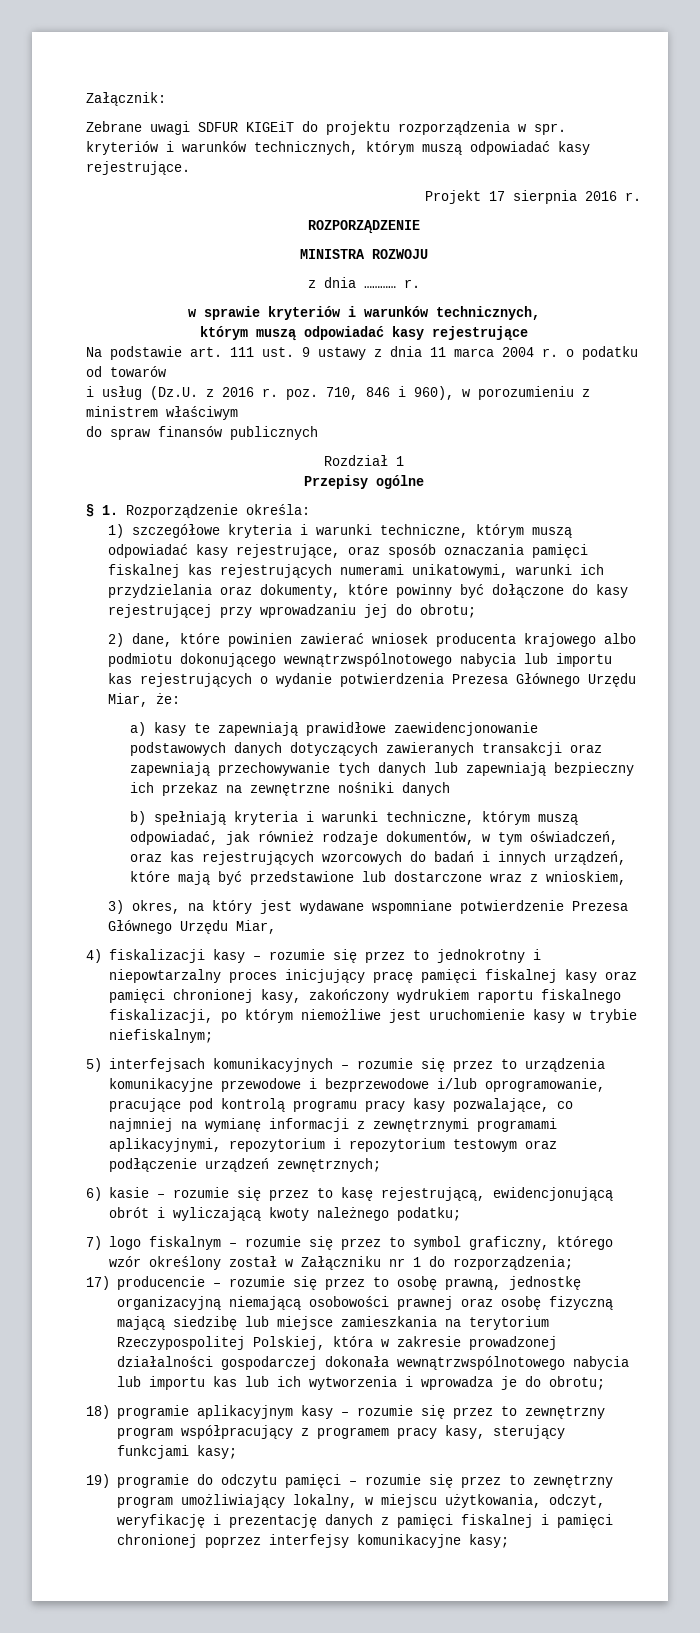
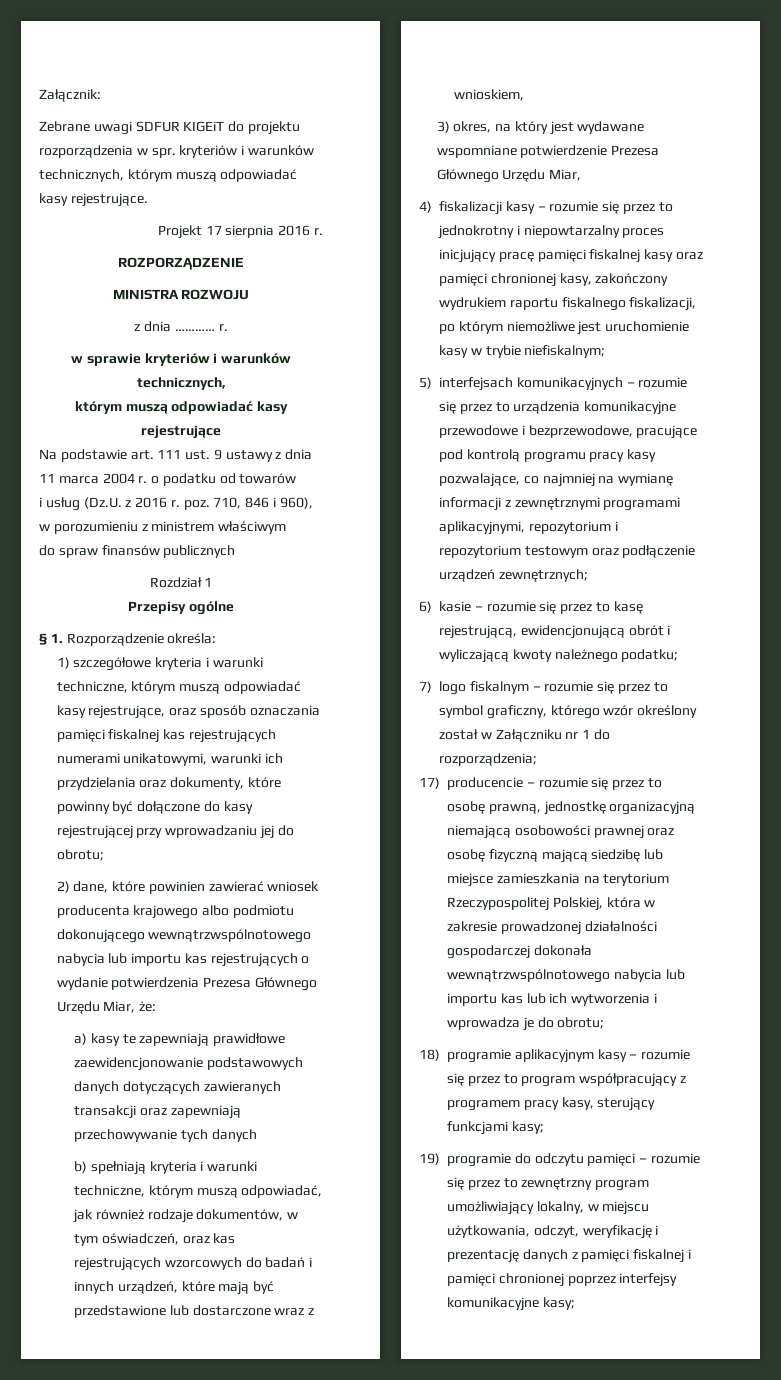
- a) kasy te zapewniają prawidłowe zaewidencjonowanie podstawowych danych dotyczących zawieranych transakcji oraz zapewniają przechowywanie tych danych lub zapewniają bezpieczny ich przekaz na zewnętrzne nośniki danych
+ a) kasy te zapewniają prawidłowe zaewidencjonowanie podstawowych danych dotyczących zawieranych transakcji oraz zapewniają przechowywanie tych danych
- 5) interfejsach komunikacyjnych – rozumie się przez to urządzenia komunikacyjne przewodowe i bezprzewodowe i/lub oprogramowanie, pracujące pod kontrolą programu pracy kasy pozwalające, co najmniej na wymianę informacji z zewnętrznymi programami aplikacyjnymi, repozytorium i repozytorium testowym oraz podłączenie urządzeń zewnętrznych;
+ 5) interfejsach komunikacyjnych – rozumie się przez to urządzenia komunikacyjne przewodowe i bezprzewodowe, pracujące pod kontrolą programu pracy kasy pozwalające, co najmniej na wymianę informacji z zewnętrznymi programami aplikacyjnymi, repozytorium i repozytorium testowym oraz podłączenie urządzeń zewnętrznych;
- 18) programie aplikacyjnym kasy – rozumie się przez to zewnętrzny program współpracujący z programem pracy kasy, sterujący funkcjami kasy;
+ 18) programie aplikacyjnym kasy – rozumie się przez to program współpracujący z programem pracy kasy, sterujący funkcjami kasy;

